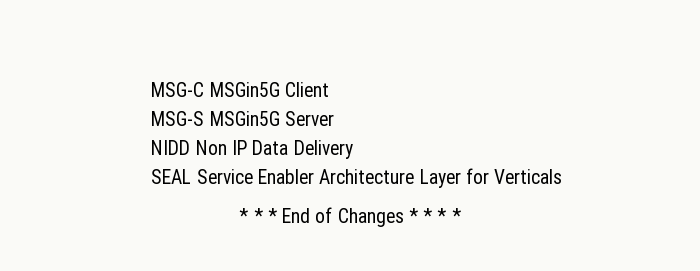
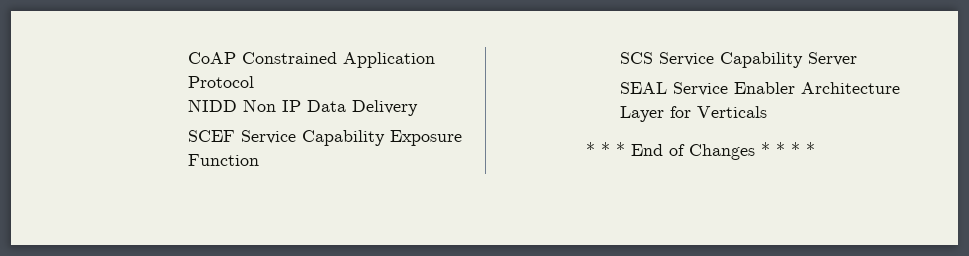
- MSG-C MSGin5G Client
- MSG-S MSGin5G Server
+ CoAP Constrained Application Protocol
+ SCEF Service Capability Exposure Function
+ SCS Service Capability Server

